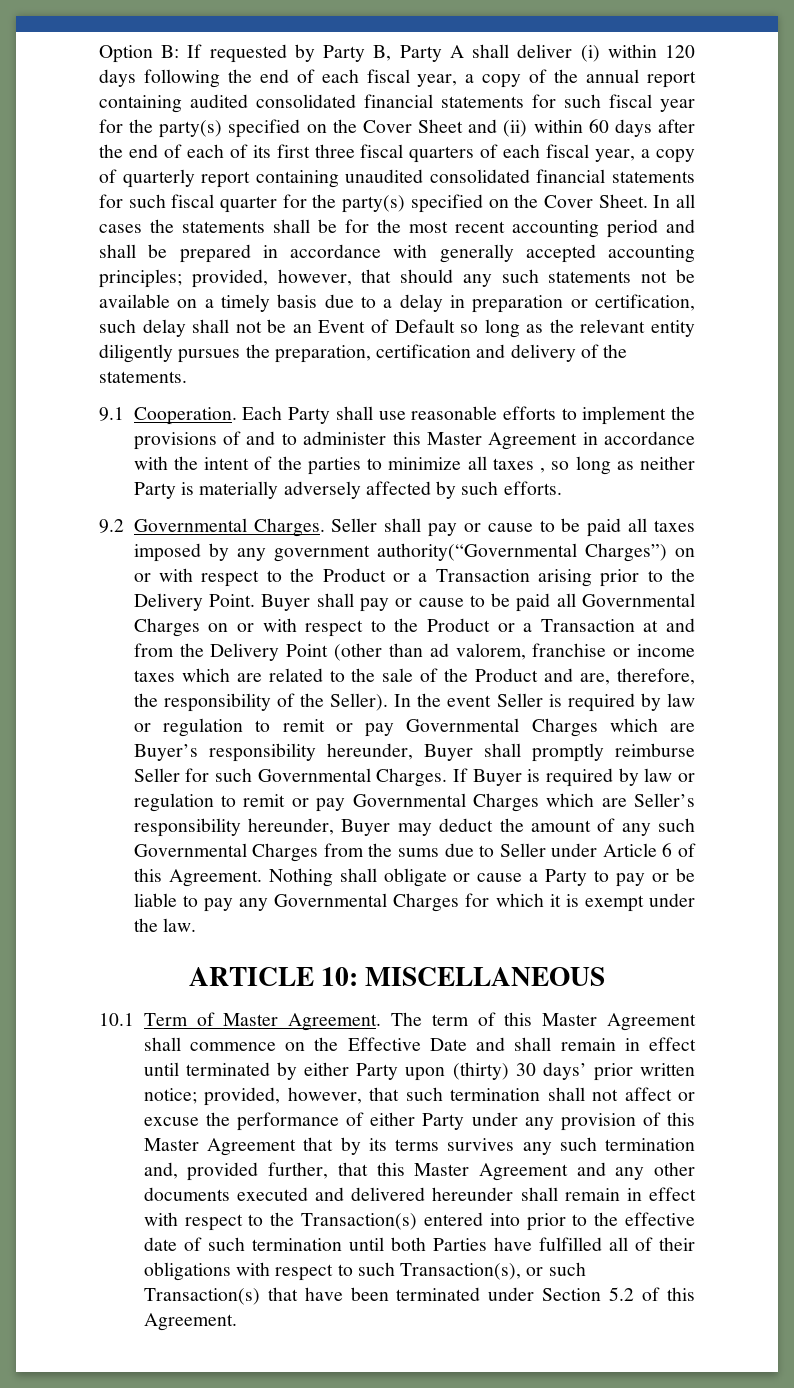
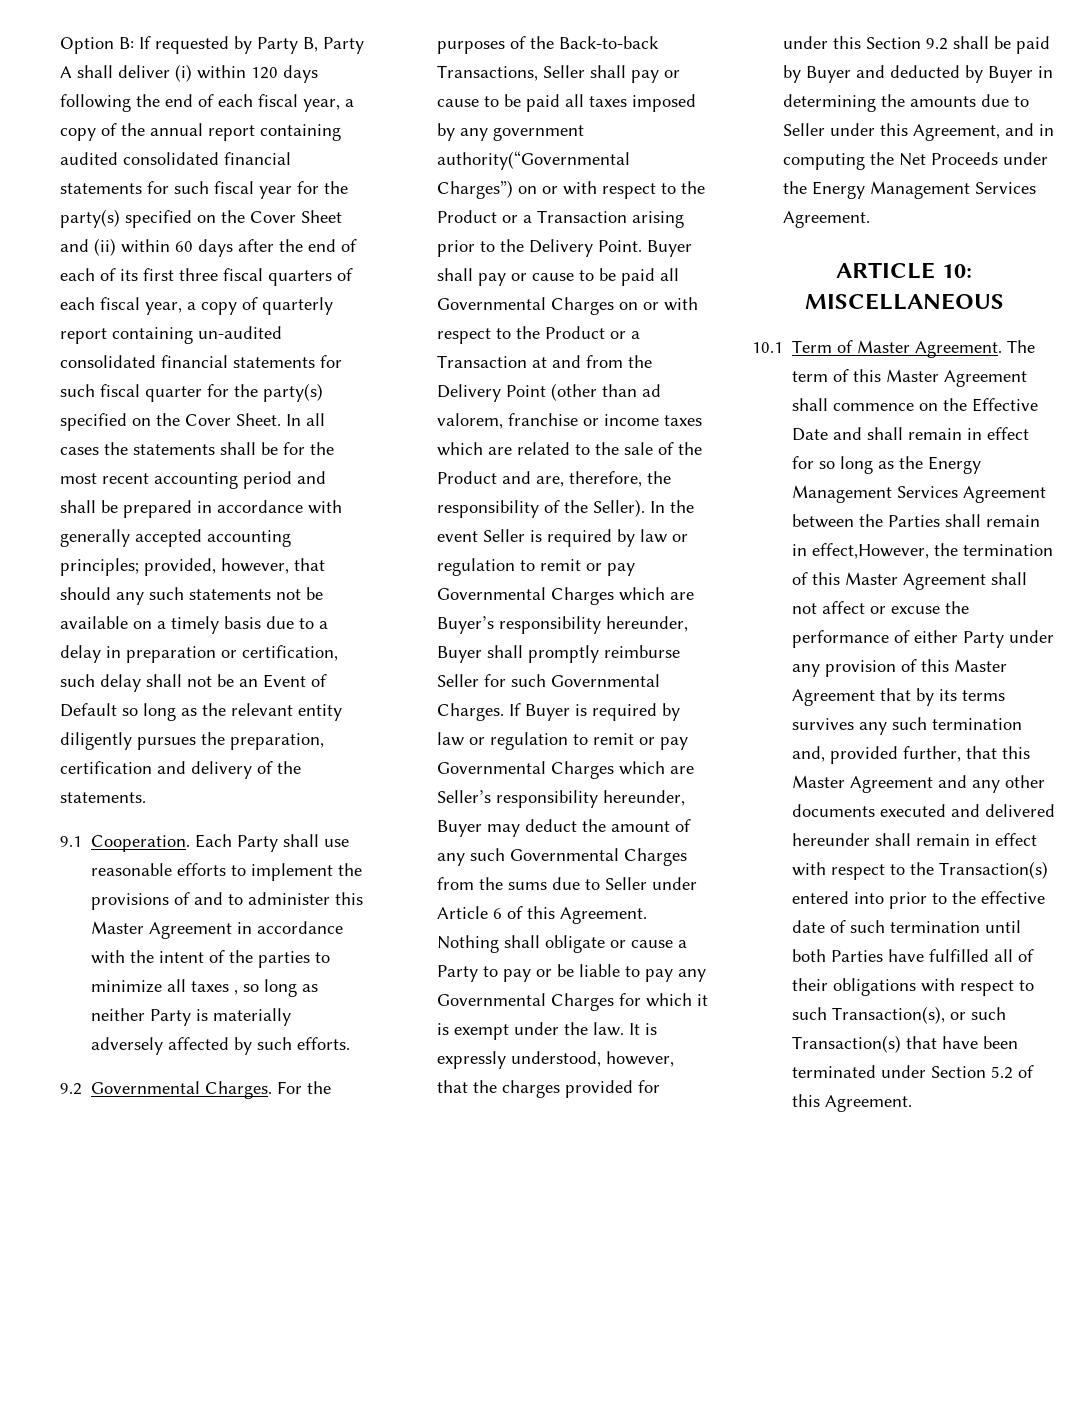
- If requested by Party B, Party A shall deliver (i) within 120 days following the end of each fiscal year, a copy of the annual report containing audited consolidated financial statements for such fiscal year for the party(s) specified on the Cover Sheet and (ii) within 60 days after the end of each of its first three fiscal quarters of each fiscal year, a copy of quarterly report containing unaudited consolidated financial statements for such fiscal quarter for the party(s) specified on the Cover Sheet.
+ If requested by Party B, Party A shall deliver (i) within 120 days following the end of each fiscal year, a copy of the annual report containing audited consolidated financial statements for such fiscal year for the party(s) specified on the Cover Sheet and (ii) within 60 days after the end of each of its first three fiscal quarters of each fiscal year, a copy of quarterly report containing un-audited consolidated financial statements for such fiscal quarter for the party(s) specified on the Cover Sheet.
- Seller shall pay or cause to be paid all taxes imposed by any government authority(“Governmental Charges”) on or with respect to the Product or a Transaction arising prior to the Delivery Point.
+ For the purposes of the Back-to-back Transactions, Seller shall pay or cause to be paid all taxes imposed by any government authority(“Governmental Charges”) on or with respect to the Product or a Transaction arising prior to the Delivery Point.
+ It is expressly understood, however, that the charges provided for under this Section 9.2 shall be paid by Buyer and deducted by Buyer in determining the amounts due to Seller under this Agreement, and in computing the Net Proceeds under the Energy Management Services Agreement.
- The term of this Master Agreement shall commence on the Effective Date and shall remain in effect until terminated by either Party upon (thirty) 30 days’ prior written notice; provided, however, that such termination shall not affect or excuse the performance of either Party under any provision of this Master Agreement that by its terms survives any such termination and, provided further, that this Master Agreement and any other documents executed and delivered hereunder shall remain in effect with respect to the Transaction(s) entered into prior to the effective date of such termination until both Parties have fulfilled all of their obligations with respect to such Transaction(s), or such Transaction(s) that have been terminated under Section 5.2 of this Agreement.
+ The term of this Master Agreement shall commence on the Effective Date and shall remain in effect for so long as the Energy Management Services Agreement between the Parties shall remain in effect,However, the termination of this Master Agreement shall not affect or excuse the performance of either Party under any provision of this Master Agreement that by its terms survives any such termination and, provided further, that this Master Agreement and any other documents executed and delivered hereunder shall remain in effect with respect to the Transaction(s) entered into prior to the effective date of such termination until both Parties have fulfilled all of their obligations with respect to such Transaction(s), or such Transaction(s) that have been terminated under Section 5.2 of this Agreement.

